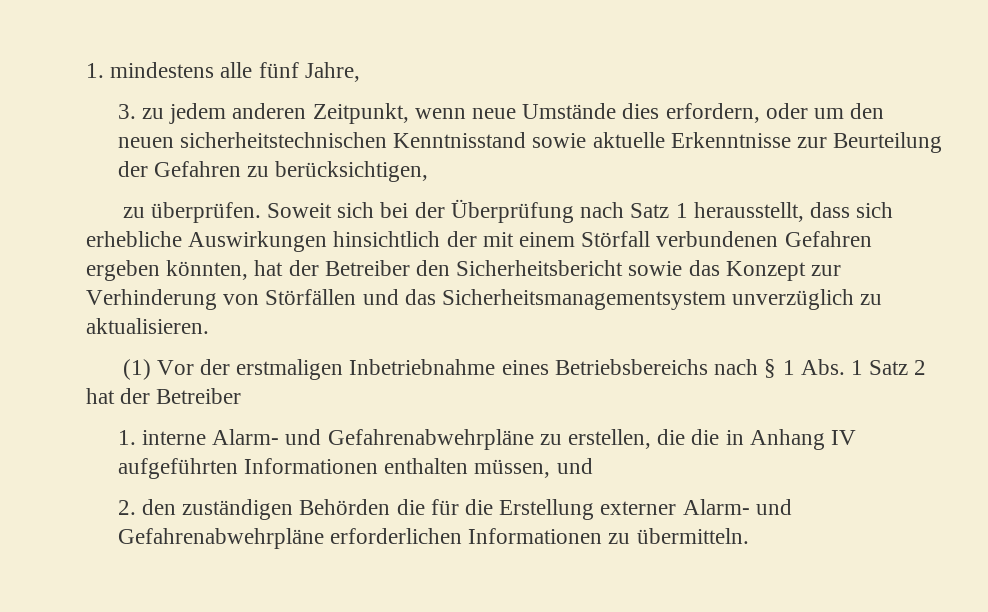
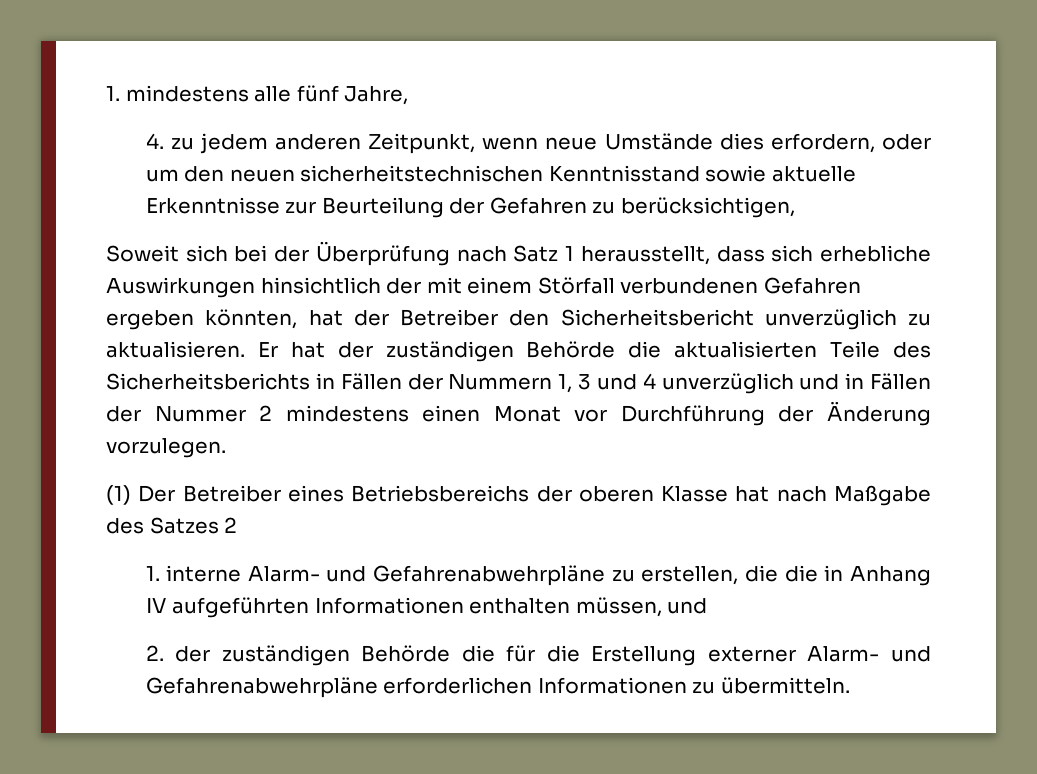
- 3. zu jedem anderen Zeitpunkt, wenn neue Umstände dies erfordern, oder um den neuen sicherheitstechnischen Kenntnisstand sowie aktuelle Erkenntnisse zur Beurteilung der Gefahren zu berücksichtigen,
+ 4. zu jedem anderen Zeitpunkt, wenn neue Umstände dies erfordern, oder um den neuen sicherheitstechnischen Kenntnisstand sowie aktuelle Erkenntnisse zur Beurteilung der Gefahren zu berücksichtigen,
- zu überprüfen. Soweit sich bei der Überprüfung nach Satz 1 herausstellt, dass sich erhebliche Auswirkungen hinsichtlich der mit einem Störfall verbundenen Gefahren ergeben könnten, hat der Betreiber den Sicherheitsbericht sowie das Konzept zur Verhinderung von Störfällen und das Sicherheitsmanagementsystem unverzüglich zu aktualisieren.
- (1) Vor der erstmaligen Inbetriebnahme eines Betriebsbereichs nach § 1 Abs. 1 Satz 2 hat der Betreiber
+ Soweit sich bei der Überprüfung nach Satz 1 herausstellt, dass sich erhebliche Auswirkungen hinsichtlich der mit einem Störfall verbundenen Gefahren ergeben könnten, hat der Betreiber den Sicherheitsbericht unverzüglich zu aktualisieren. Er hat der zuständigen Behörde die aktualisierten Teile des Sicherheitsberichts in Fällen der Nummern 1, 3 und 4 unverzüglich und in Fällen der Nummer 2 mindestens einen Monat vor Durchführung der Änderung vorzulegen.
+ (1) Der Betreiber eines Betriebsbereichs der oberen Klasse hat nach Maßgabe des Satzes 2
- 2. den zuständigen Behörden die für die Erstellung externer Alarm- und Gefahrenabwehrpläne erforderlichen Informationen zu übermitteln.
+ 2. der zuständigen Behörde die für die Erstellung externer Alarm- und Gefahrenabwehrpläne erforderlichen Informationen zu übermitteln.

